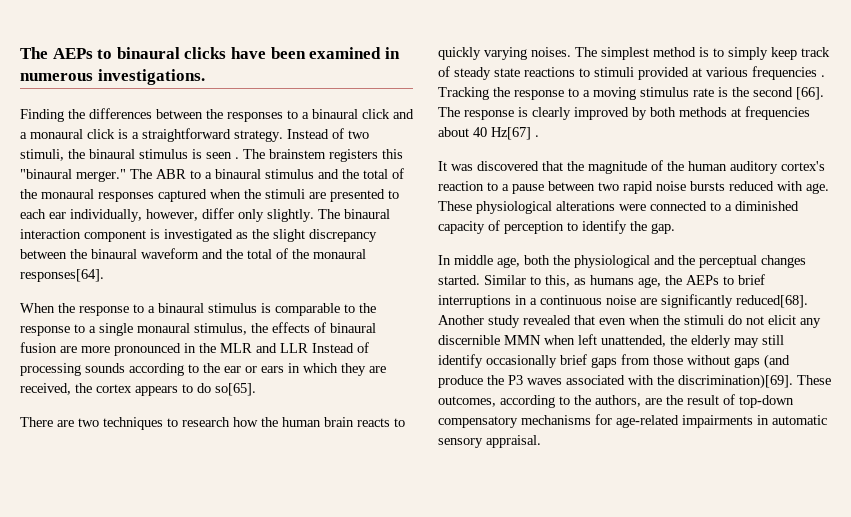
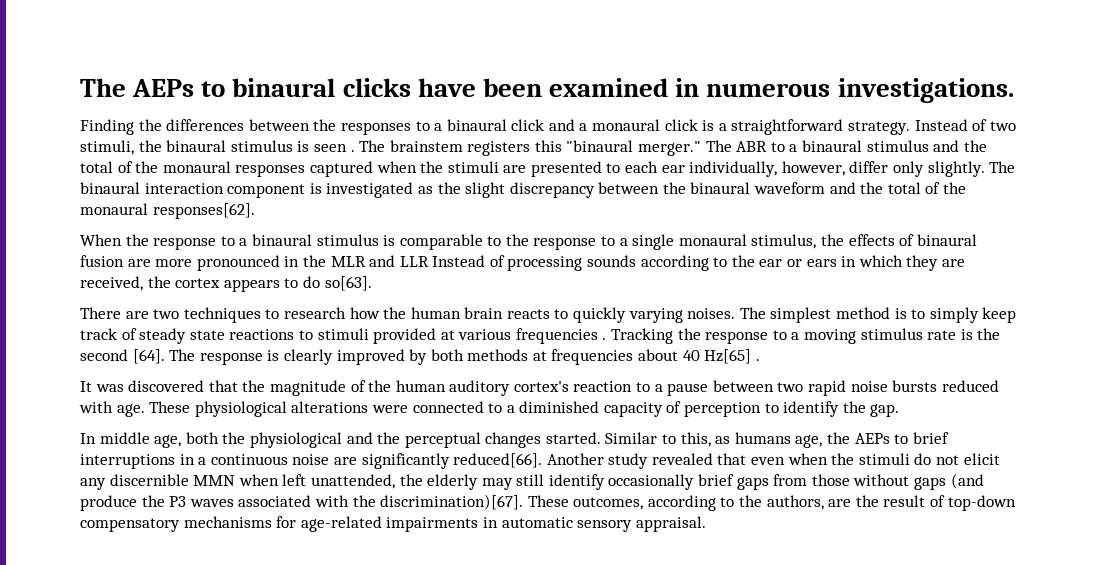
- The binaural interaction component is investigated as the slight discrepancy between the binaural waveform and the total of the monaural responses[64].
+ The binaural interaction component is investigated as the slight discrepancy between the binaural waveform and the total of the monaural responses[62].
- When the response to a binaural stimulus is comparable to the response to a single monaural stimulus, the effects of binaural fusion are more pronounced in the MLR and LLR Instead of processing sounds according to the ear or ears in which they are received, the cortex appears to do so[65].
+ When the response to a binaural stimulus is comparable to the response to a single monaural stimulus, the effects of binaural fusion are more pronounced in the MLR and LLR Instead of processing sounds according to the ear or ears in which they are received, the cortex appears to do so[63].
- Tracking the response to a moving stimulus rate is the second [66].
+ Tracking the response to a moving stimulus rate is the second [64].
- The response is clearly improved by both methods at frequencies about 40 Hz[67] .
+ The response is clearly improved by both methods at frequencies about 40 Hz[65] .
- Similar to this, as humans age, the AEPs to brief interruptions in a continuous noise are significantly reduced[68].
+ Similar to this, as humans age, the AEPs to brief interruptions in a continuous noise are significantly reduced[66].
- Another study revealed that even when the stimuli do not elicit any discernible MMN when left unattended, the elderly may still identify occasionally brief gaps from those without gaps (and produce the P3 waves associated with the discrimination)[69].
+ Another study revealed that even when the stimuli do not elicit any discernible MMN when left unattended, the elderly may still identify occasionally brief gaps from those without gaps (and produce the P3 waves associated with the discrimination)[67].

